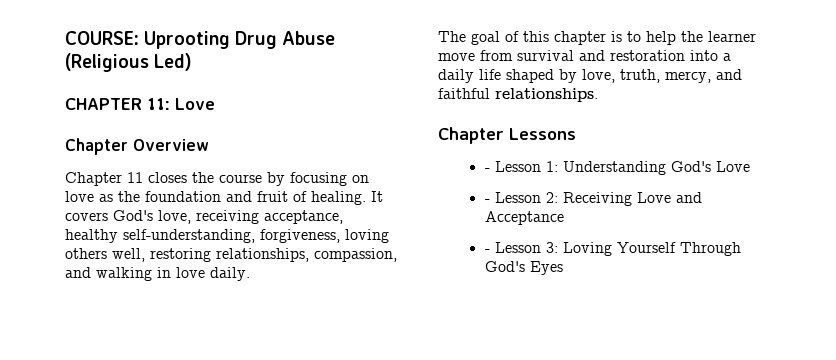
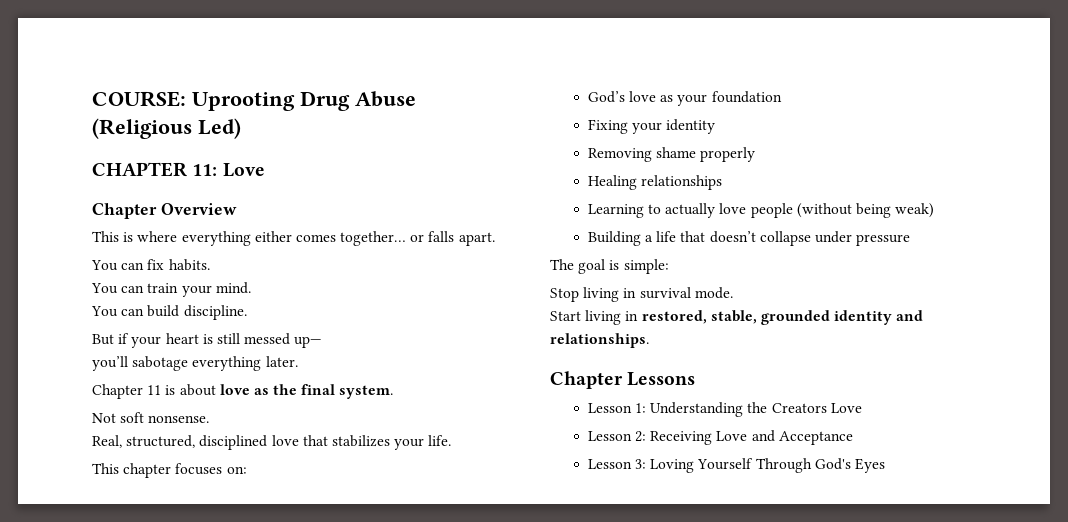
- Chapter 11 closes the course by focusing on love as the foundation and fruit of healing. It covers God's love, receiving acceptance, healthy self-understanding, forgiveness, loving others well, restoring relationships, compassion, and walking in love daily.
- The goal of this chapter is to help the learner move from survival and restoration into a daily life shaped by love, truth, mercy, and faithful relationships.
+ This is where everything either comes together… or falls apart.
+ You can fix habits.
+ You can train your mind.
+ You can build discipline.
+ But if your heart is still messed up—
+ you’ll sabotage everything later.
+ Chapter 11 is about love as the final system.
+ Not soft nonsense.
+ Real, structured, disciplined love that stabilizes your life.
+ This chapter focuses on:
+ God’s love as your foundation
+ Fixing your identity
+ Removing shame properly
+ Healing relationships
+ Learning to actually love people (without being weak)
+ Building a life that doesn’t collapse under pressure
+ The goal is simple:
+ Stop living in survival mode.
+ Start living in restored, stable, grounded identity and relationships.
- - Lesson 1: Understanding God's Love
- - Lesson 2: Receiving Love and Acceptance
+ Lesson 1: Understanding the Creators Love
+ Lesson 2: Receiving Love and Acceptance
- - Lesson 3: Loving Yourself Through God's Eyes
+ Lesson 3: Loving Yourself Through God's Eyes

